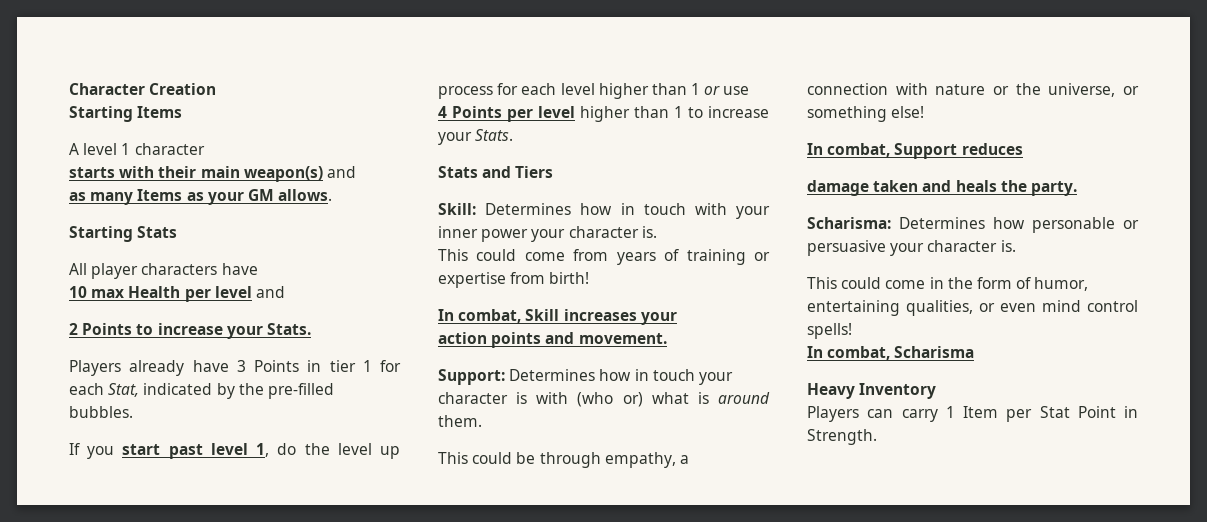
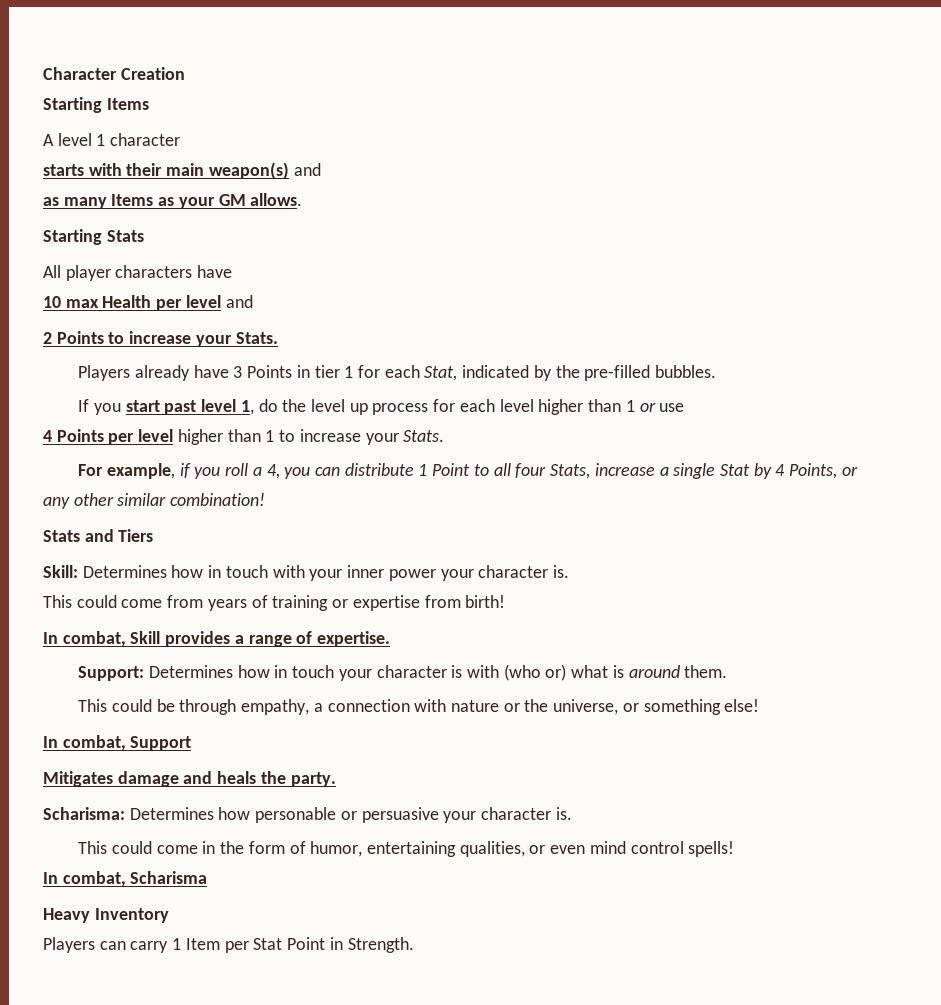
+ For example, if you roll a 4, you can distribute 1 Point to all four Stats, increase a single Stat by 4 Points, or any other similar combination!
- In combat, Skill increases your
- action points and movement.
+ In combat, Skill provides a range of expertise.
- In combat, Support reduces
- damage taken and heals the party.
+ In combat, Support
+ Mitigates damage and heals the party.

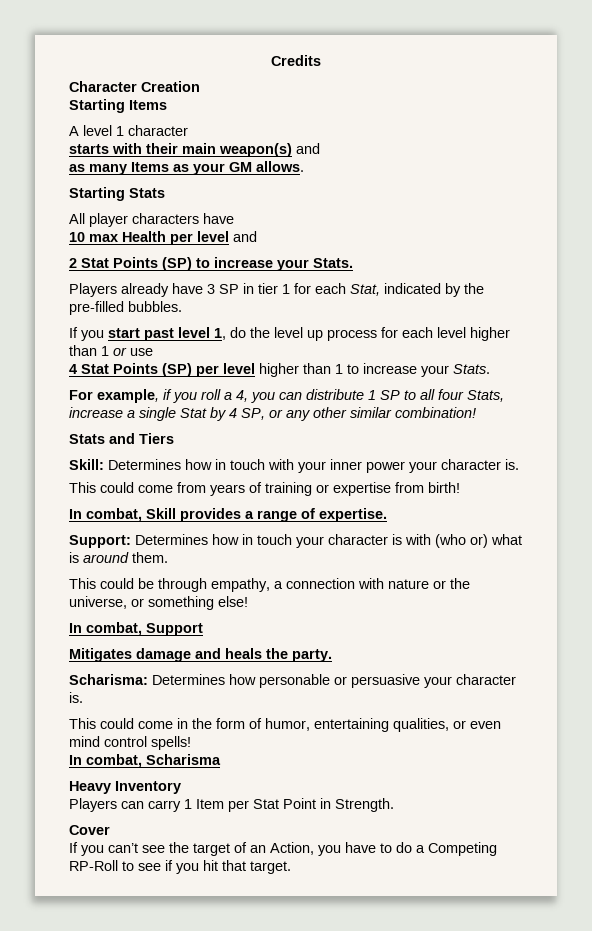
+ Credits
- 2 Points to increase your Stats.
+ 2 Stat Points (SP) to increase your Stats.
- Players already have 3 Points in tier 1 for each Stat, indicated by the pre-filled bubbles.
+ Players already have 3 SP in tier 1 for each Stat, indicated by the pre-filled bubbles.
- 4 Points per level higher than 1 to increase your Stats.
+ 4 Stat Points (SP) per level higher than 1 to increase your Stats.
- For example, if you roll a 4, you can distribute 1 Point to all four Stats, increase a single Stat by 4 Points, or any other similar combination!
+ For example, if you roll a 4, you can distribute 1 SP to all four Stats, increase a single Stat by 4 SP, or any other similar combination!
+ Cover
+ If you can’t see the target of an Action, you have to do a Competing RP-Roll to see if you hit that target.

